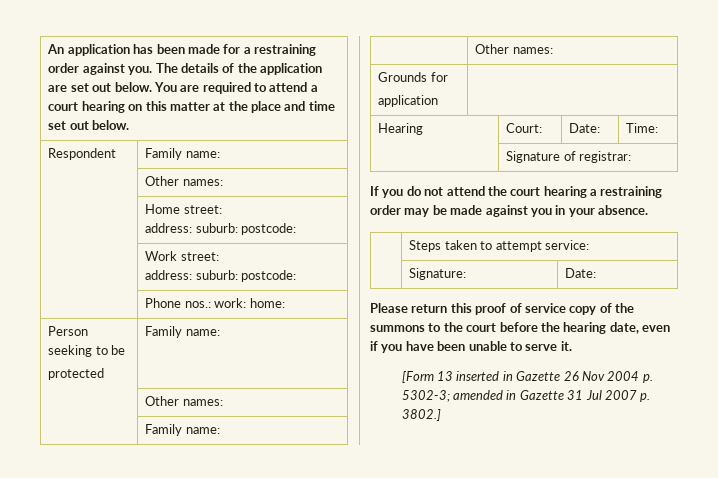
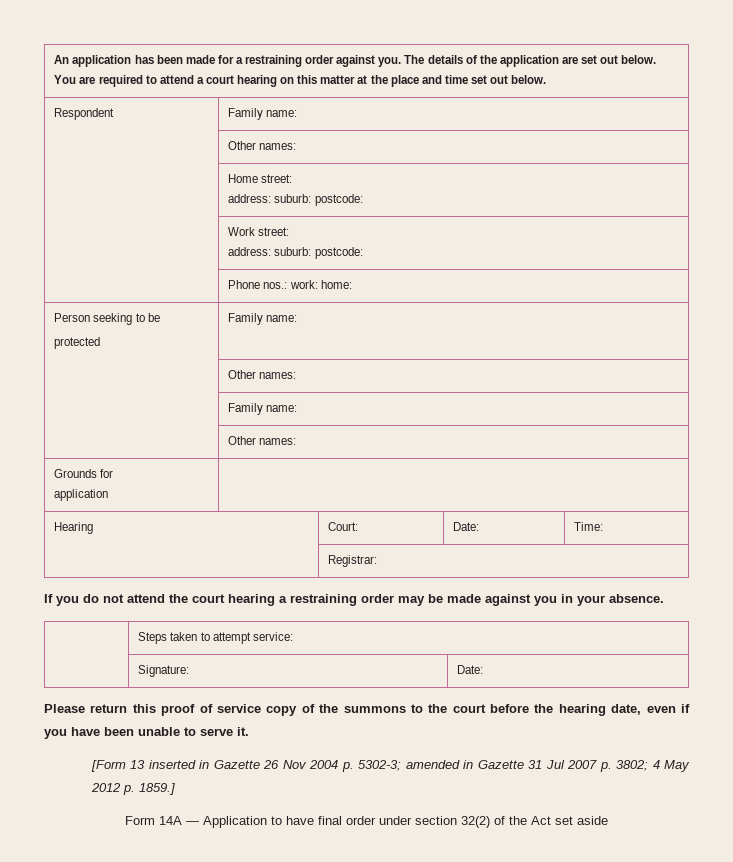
- | Signature of registrar:
+ | Registrar:
- [Form 13 inserted in Gazette 26 Nov 2004 p. 5302-3; amended in Gazette 31 Jul 2007 p. 3802.]
+ [Form 13 inserted in Gazette 26 Nov 2004 p. 5302-3; amended in Gazette 31 Jul 2007 p. 3802; 4 May 2012 p. 1859.]
+ Form 14A — Application to have final order under section 32(2) of the Act set aside

